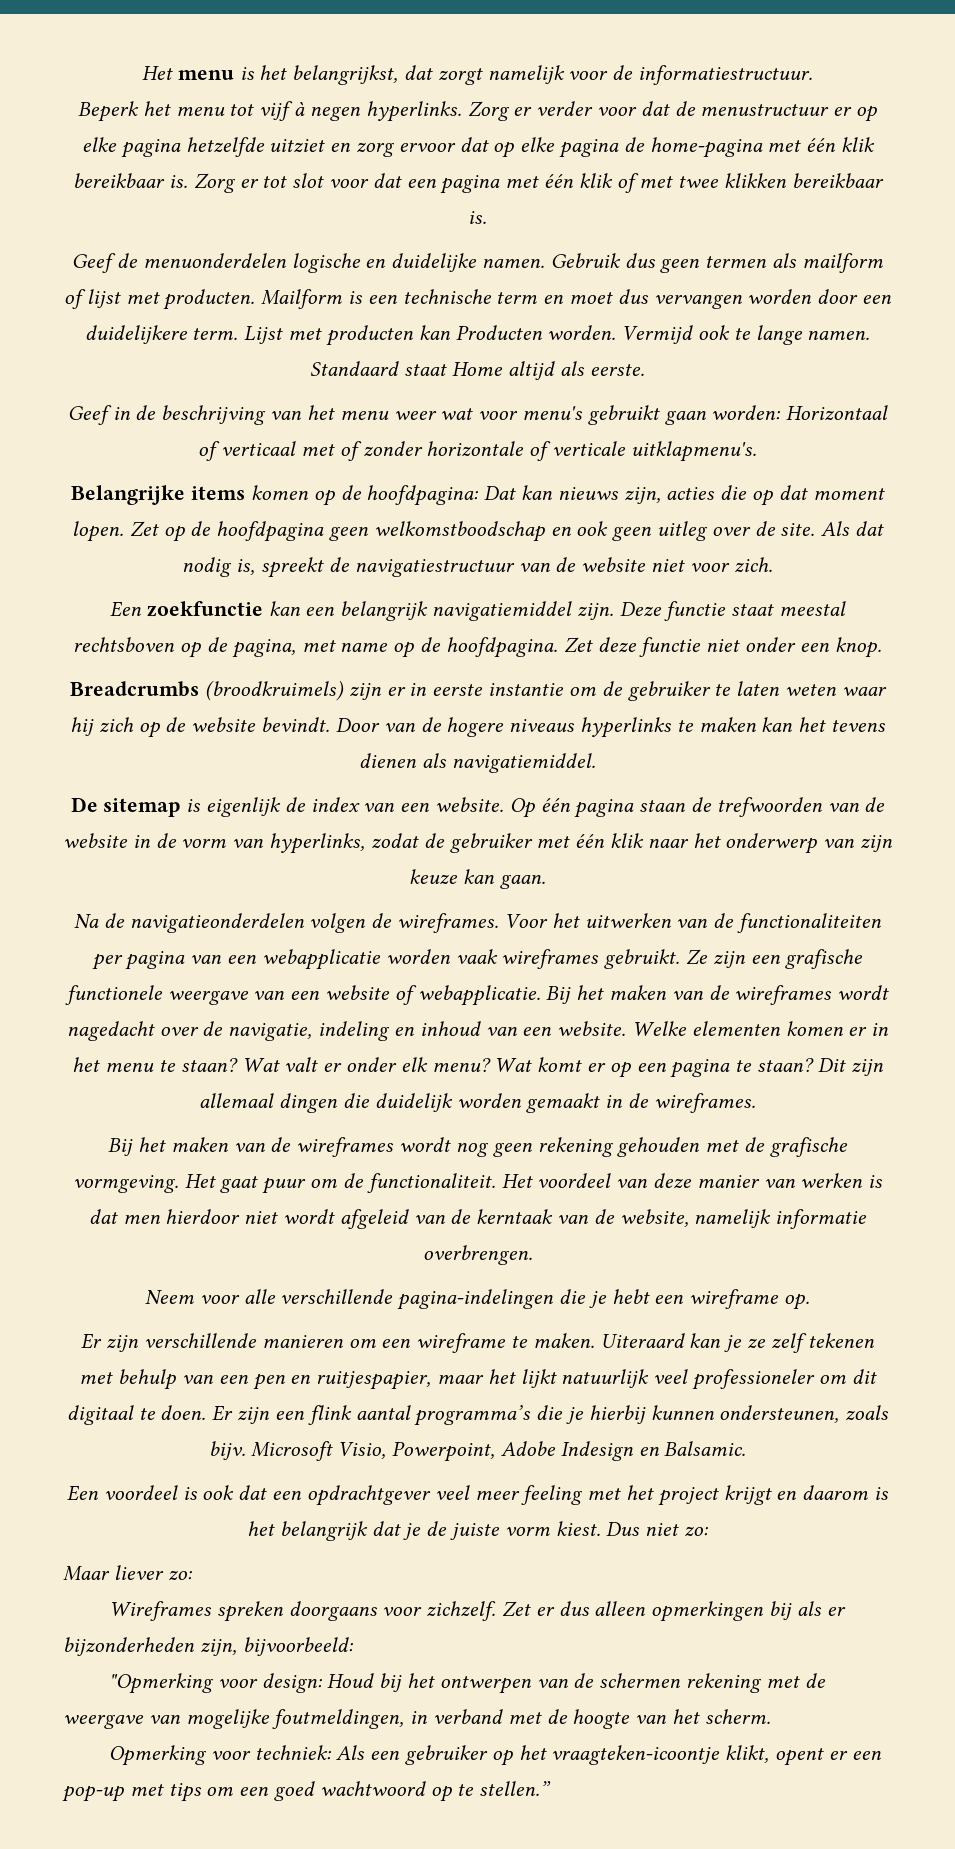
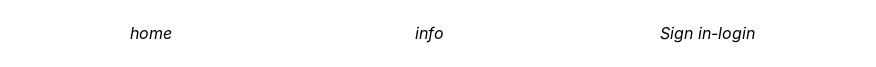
- Het menu is het belangrijkst, dat zorgt namelijk voor de informatiestructuur.
- Beperk het menu tot vijf à negen hyperlinks. Zorg er verder voor dat de menustructuur er op elke pagina hetzelfde uitziet en zorg ervoor dat op elke pagina de home-pagina met één klik bereikbaar is. Zorg er tot slot voor dat een pagina met één klik of met twee klikken bereikbaar is.
- Geef de menuonderdelen logische en duidelijke namen. Gebruik dus geen termen als mailform of lijst met producten. Mailform is een technische term en moet dus vervangen worden door een duidelijkere term. Lijst met producten kan Producten worden. Vermijd ook te lange namen. Standaard staat Home altijd als eerste.
- Geef in de beschrijving van het menu weer wat voor menu's gebruikt gaan worden: Horizontaal of verticaal met of zonder horizontale of verticale uitklapmenu's.
- Belangrijke items komen op de hoofdpagina: Dat kan nieuws zijn, acties die op dat moment lopen. Zet op de hoofdpagina geen welkomstboodschap en ook geen uitleg over de site. Als dat nodig is, spreekt de navigatiestructuur van de website niet voor zich.
- Een zoekfunctie kan een belangrijk navigatiemiddel zijn. Deze functie staat meestal rechtsboven op de pagina, met name op de hoofdpagina. Zet deze functie niet onder een knop.
- Breadcrumbs (broodkruimels) zijn er in eerste instantie om de gebruiker te laten weten waar hij zich op de website bevindt. Door van de hogere niveaus hyperlinks te maken kan het tevens dienen als navigatiemiddel.
- De sitemap is eigenlijk de index van een website. Op één pagina staan de trefwoorden van de website in de vorm van hyperlinks, zodat de gebruiker met één klik naar het onderwerp van zijn keuze kan gaan.
- Na de navigatieonderdelen volgen de wireframes. Voor het uitwerken van de functionaliteiten per pagina van een webapplicatie worden vaak wireframes gebruikt. Ze zijn een grafische functionele weergave van een website of webapplicatie. Bij het maken van de wireframes wordt nagedacht over de navigatie, indeling en inhoud van een website. Welke elementen komen er in het menu te staan? Wat valt er onder elk menu? Wat komt er op een pagina te staan? Dit zijn allemaal dingen die duidelijk worden gemaakt in de wireframes.
- Bij het maken van de wireframes wordt nog geen rekening gehouden met de grafische vormgeving. Het gaat puur om de functionaliteit. Het voordeel van deze manier van werken is dat men hierdoor niet wordt afgeleid van de kerntaak van de website, namelijk informatie overbrengen.
- Neem voor alle verschillende pagina-indelingen die je hebt een wireframe op.
- Er zijn verschillende manieren om een wireframe te maken. Uiteraard kan je ze zelf tekenen met behulp van een pen en ruitjespapier, maar het lijkt natuurlijk veel professioneler om dit digitaal te doen. Er zijn een flink aantal programma’s die je hierbij kunnen ondersteunen, zoals bijv. Microsoft Visio, Powerpoint, Adobe Indesign en Balsamic.
- Een voordeel is ook dat een opdrachtgever veel meer feeling met het project krijgt en daarom is het belangrijk dat je de juiste vorm kiest. Dus niet zo:
- Maar liever zo:
- Wireframes spreken doorgaans voor zichzelf. Zet er dus alleen opmerkingen bij als er bijzonderheden zijn, bijvoorbeeld:
- "Opmerking voor design: Houd bij het ontwerpen van de schermen rekening met de weergave van mogelijke foutmeldingen, in verband met de hoogte van het scherm.
- Opmerking voor techniek: Als een gebruiker op het vraagteken-icoontje klikt, opent er een pop-up met tips om een goed wachtwoord op te stellen.”
+ home
+ info
+ Sign in-login

